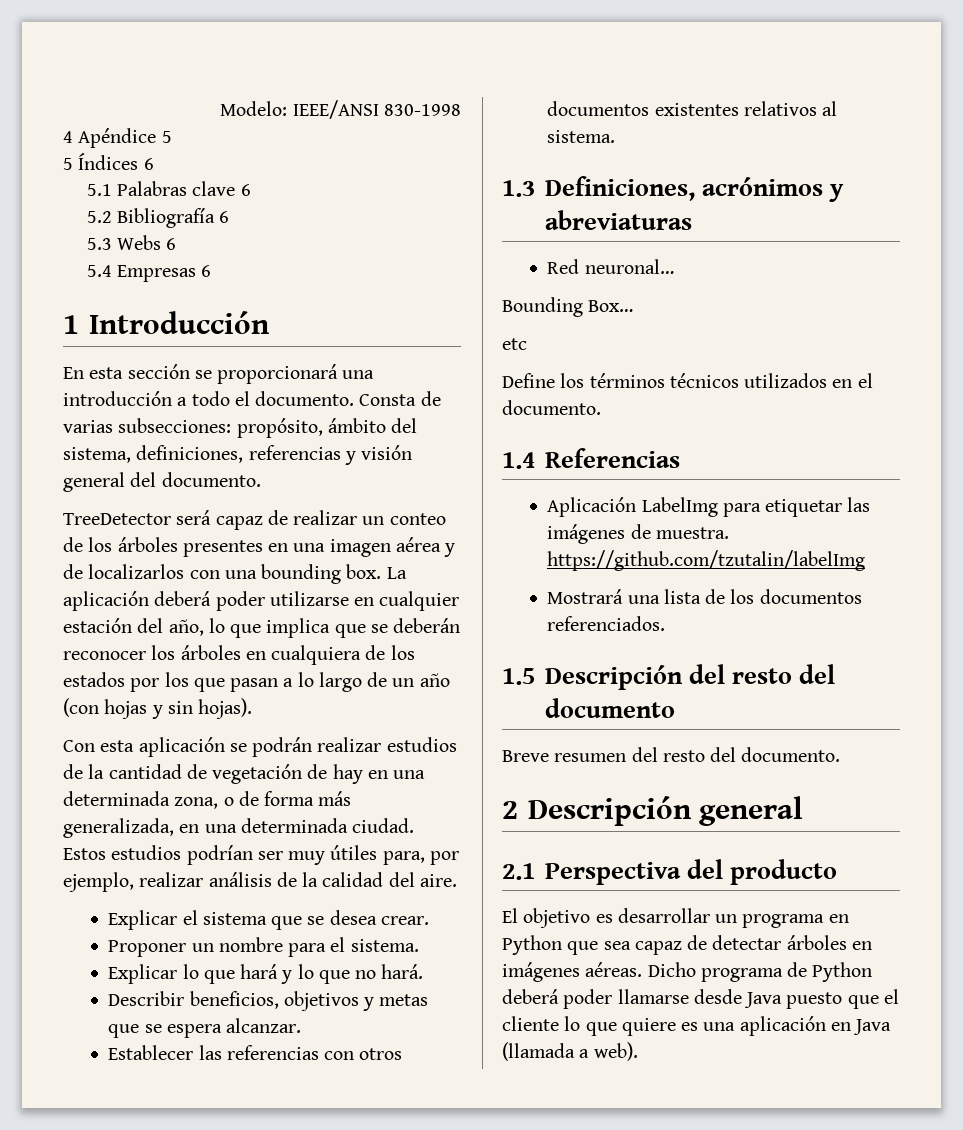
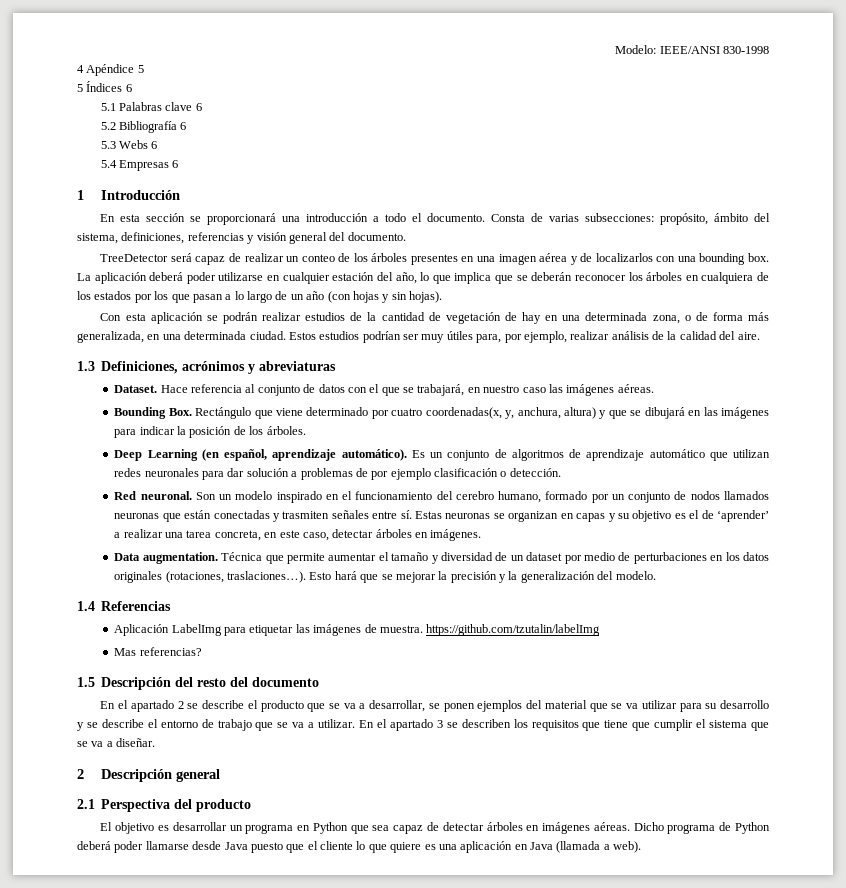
- Explicar el sistema que se desea crear.
- Proponer un nombre para el sistema.
- Explicar lo que hará y lo que no hará.
- Describir beneficios, objetivos y metas que se espera alcanzar.
- Establecer las referencias con otros documentos existentes relativos al sistema.
- Red neuronal…
- Bounding Box…
- etc
- Define los términos técnicos utilizados en el documento.
+ Dataset. Hace referencia al conjunto de datos con el que se trabajará, en nuestro caso las imágenes aéreas.
+ Bounding Box. Rectángulo que viene determinado por cuatro coordenadas(x, y, anchura, altura) y que se dibujará en las imágenes para indicar la posición de los árboles.
+ Deep Learning (en español, aprendizaje automático). Es un conjunto de algoritmos de aprendizaje automático que utilizan redes neuronales para dar solución a problemas de por ejemplo clasificación o detección.
+ Red neuronal. Son un modelo inspirado en el funcionamiento del cerebro humano, formado por un conjunto de nodos llamados neuronas que están conectadas y trasmiten señales entre sí. Estas neuronas se organizan en capas y su objetivo es el de ‘aprender’ a realizar una tarea concreta, en este caso, detectar árboles en imágenes.
+ Data augmentation. Técnica que permite aumentar el tamaño y diversidad de un dataset por medio de perturbaciones en los datos originales (rotaciones, traslaciones…). Esto hará que se mejorar la precisión y la generalización del modelo.
- Mostrará una lista de los documentos referenciados.
+ Mas referencias?
- Breve resumen del resto del documento.
+ En el apartado 2 se describe el producto que se va a desarrollar, se ponen ejemplos del material que se va utilizar para su desarrollo y se describe el entorno de trabajo que se va a utilizar. En el apartado 3 se describen los requisitos que tiene que cumplir el sistema que se va a diseñar.

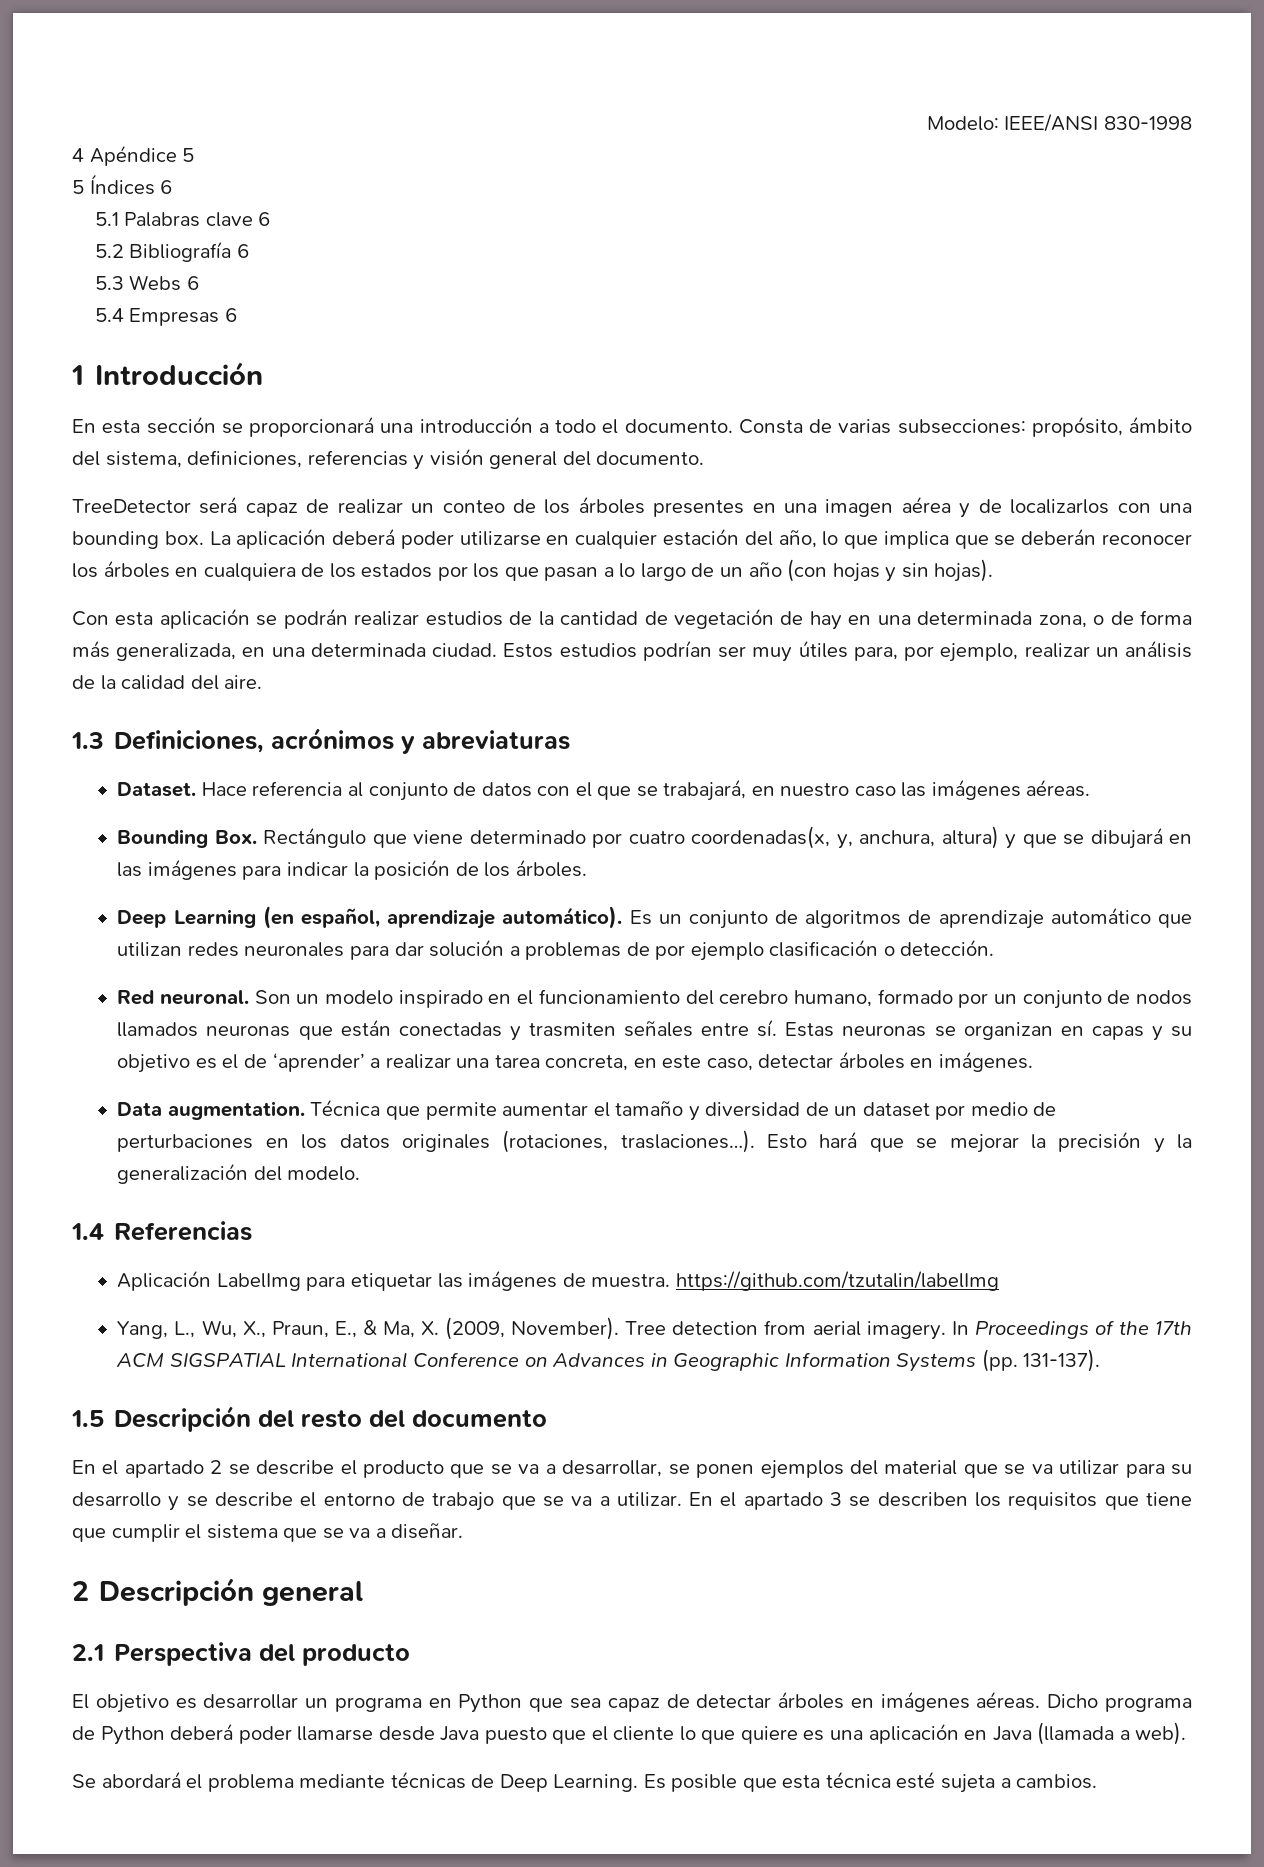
- Estos estudios podrían ser muy útiles para, por ejemplo, realizar análisis de la calidad del aire.
+ Estos estudios podrían ser muy útiles para, por ejemplo, realizar un análisis de la calidad del aire.
- Mas referencias?
+ Yang, L., Wu, X., Praun, E., & Ma, X. (2009, November). Tree detection from aerial imagery. In Proceedings of the 17th ACM SIGSPATIAL International Conference on Advances in Geographic Information Systems (pp. 131-137).
+ Se abordará el problema mediante técnicas de Deep Learning. Es posible que esta técnica esté sujeta a cambios.

